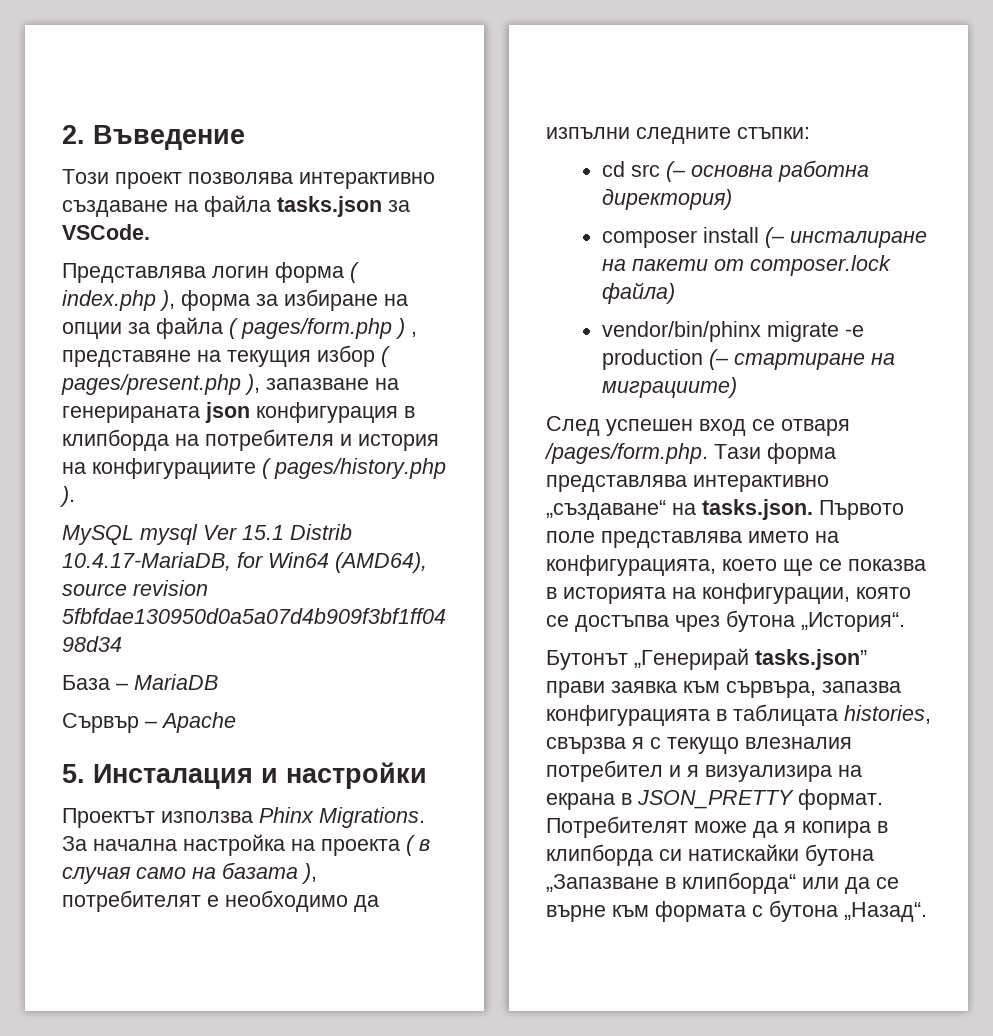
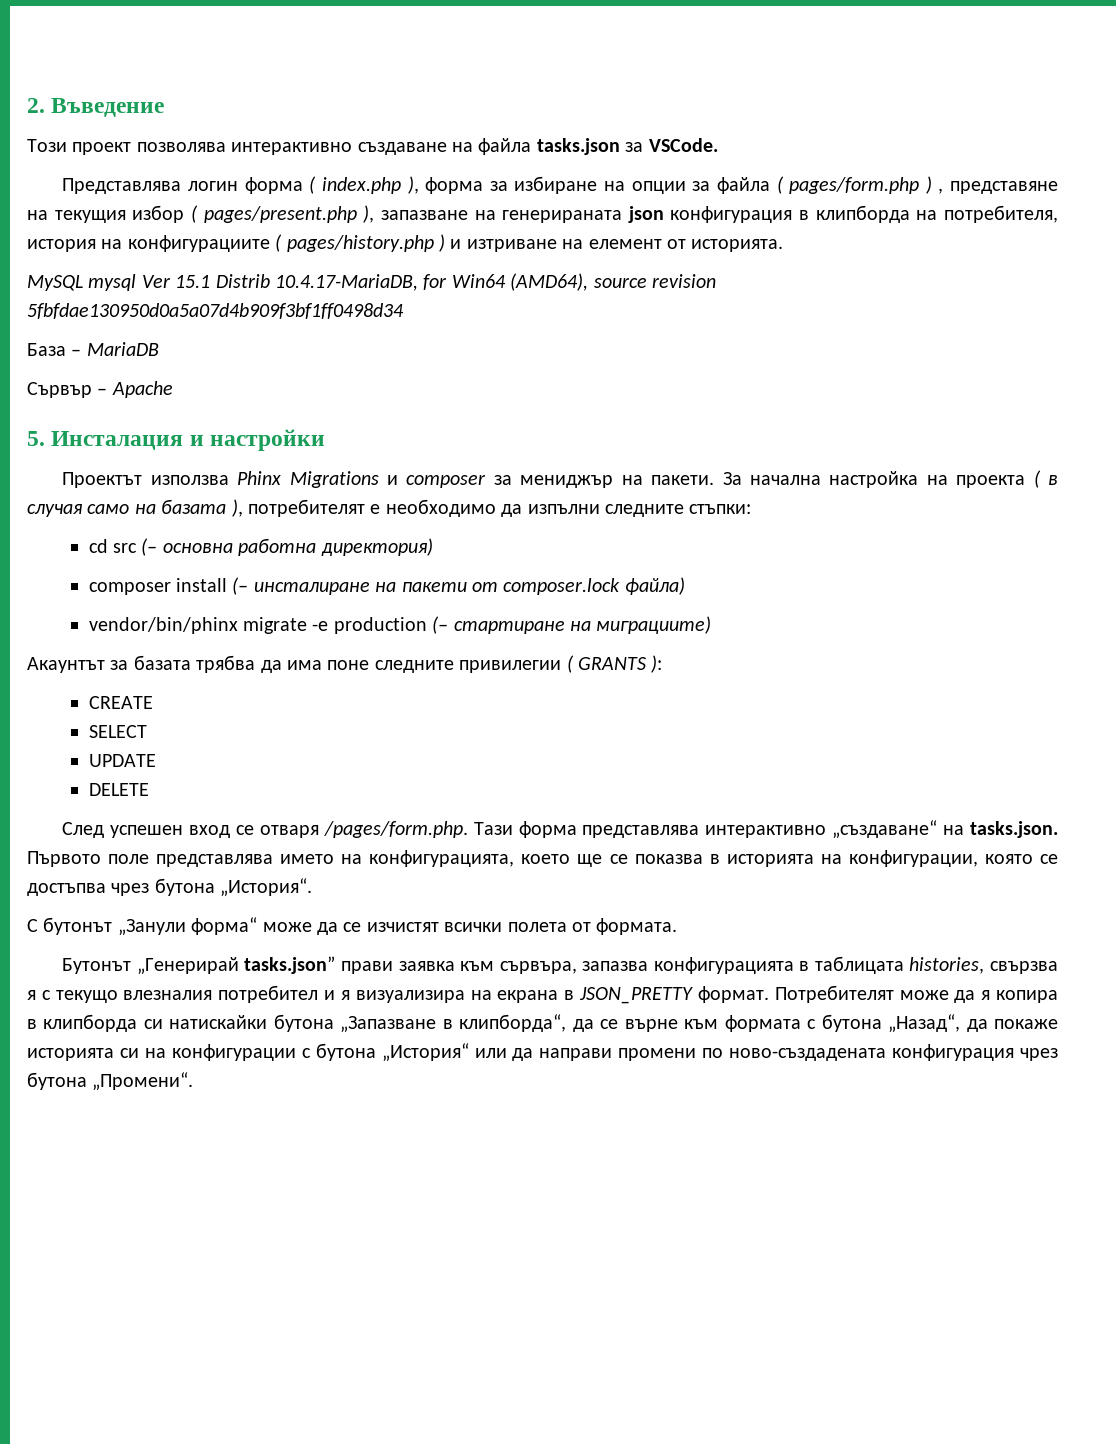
- Представлява логин форма ( index.php ), форма за избиране на опции за файла ( pages/form.php ) , представяне на текущия избор ( pages/present.php ), запазване на генерираната json конфигурация в клипборда на потребителя и история на конфигурациите ( pages/history.php ).
+ Представлява логин форма ( index.php ), форма за избиране на опции за файла ( pages/form.php ) , представяне на текущия избор ( pages/present.php ), запазване на генерираната json конфигурация в клипборда на потребителя, история на конфигурациите ( pages/history.php ) и изтриване на елемент от историята.
- Проектът използва Phinx Migrations.
+ Проектът използва Phinx Migrations и composer за мениджър на пакети.
+ Акаунтът за базата трябва да има поне следните привилегии ( GRANTS ):
+ CREATE
+ SELECT
+ UPDATE
+ DELETE
+ С бутонът „Занули форма“ може да се изчистят всички полета от формата.
- Потребителят може да я копира в клипборда си натискайки бутона „Запазване в клипборда“ или да се върне към формата с бутона „Назад“.
+ Потребителят може да я копира в клипборда си натискайки бутона „Запазване в клипборда“, да се върне към формата с бутона „Назад“, да покаже историята си на конфигурации с бутона „История“ или да направи промени по ново-създадената конфигурация чрез бутона „Промени“.

